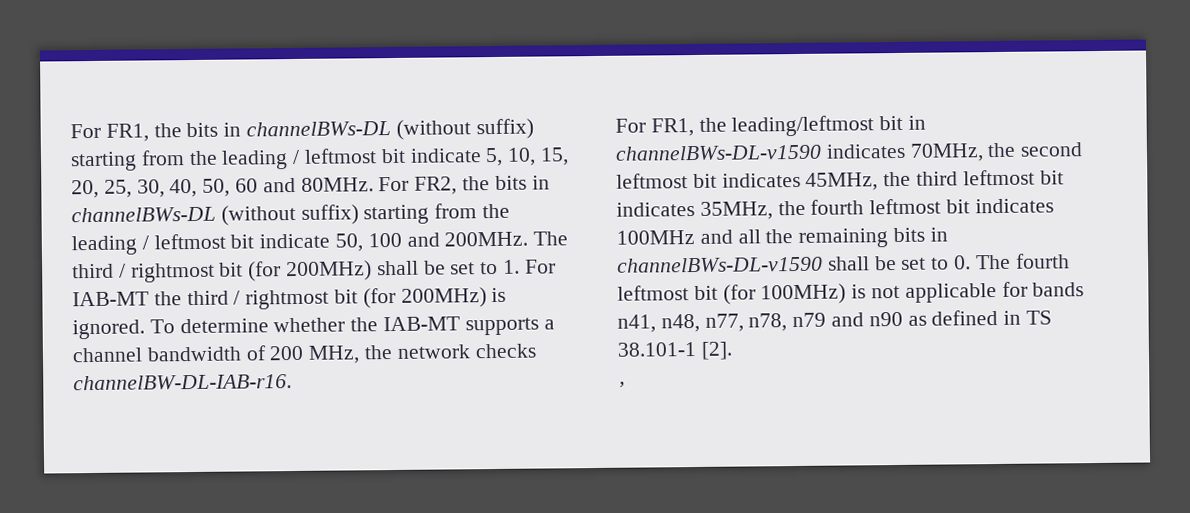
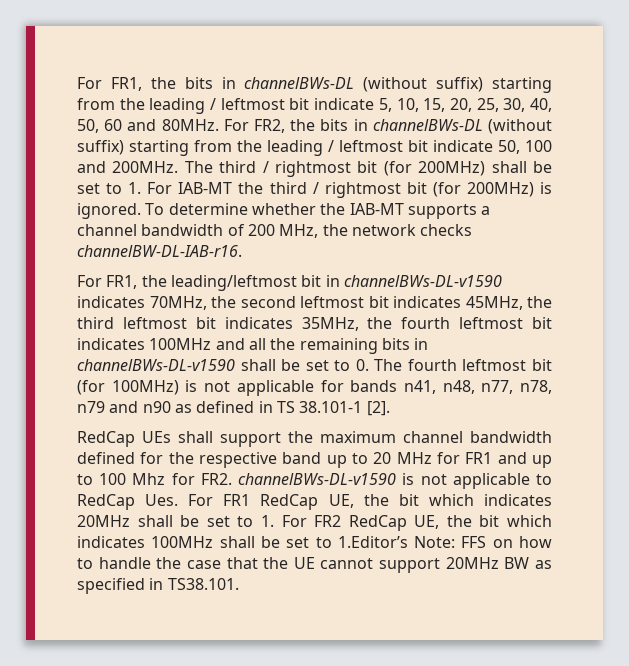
- ’
+ RedCap UEs shall support the maximum channel bandwidth defined for the respective band up to 20 MHz for FR1 and up to 100 Mhz for FR2. channelBWs-DL-v1590 is not applicable to RedCap Ues. For FR1 RedCap UE, the bit which indicates 20MHz shall be set to 1. For FR2 RedCap UE, the bit which indicates 100MHz shall be set to 1.Editor’s Note: FFS on how to handle the case that the UE cannot support 20MHz BW as specified in TS38.101.

